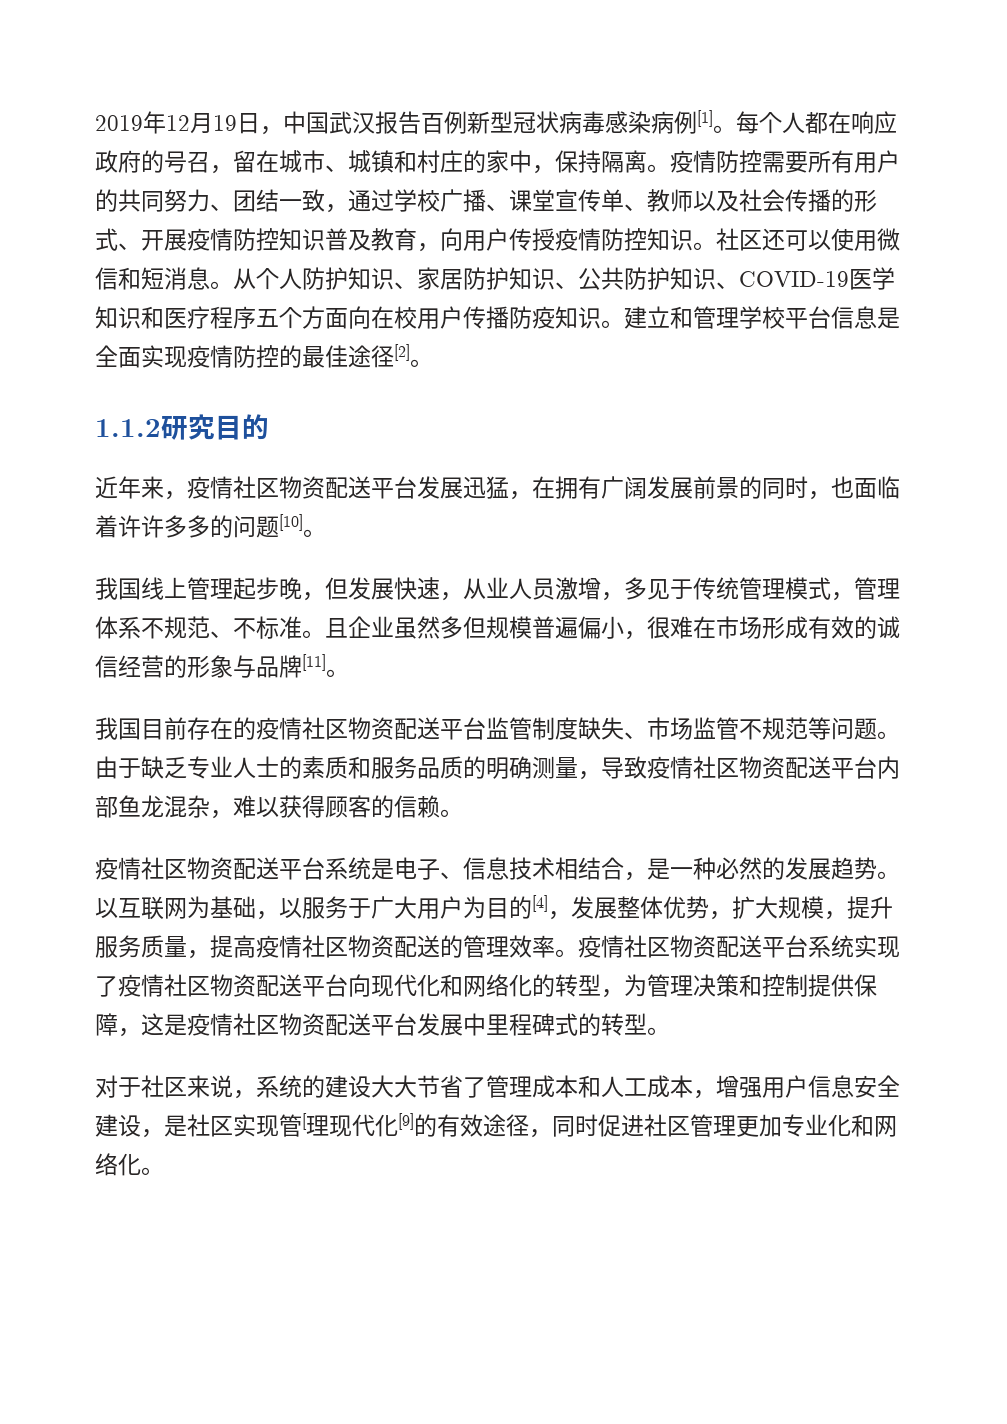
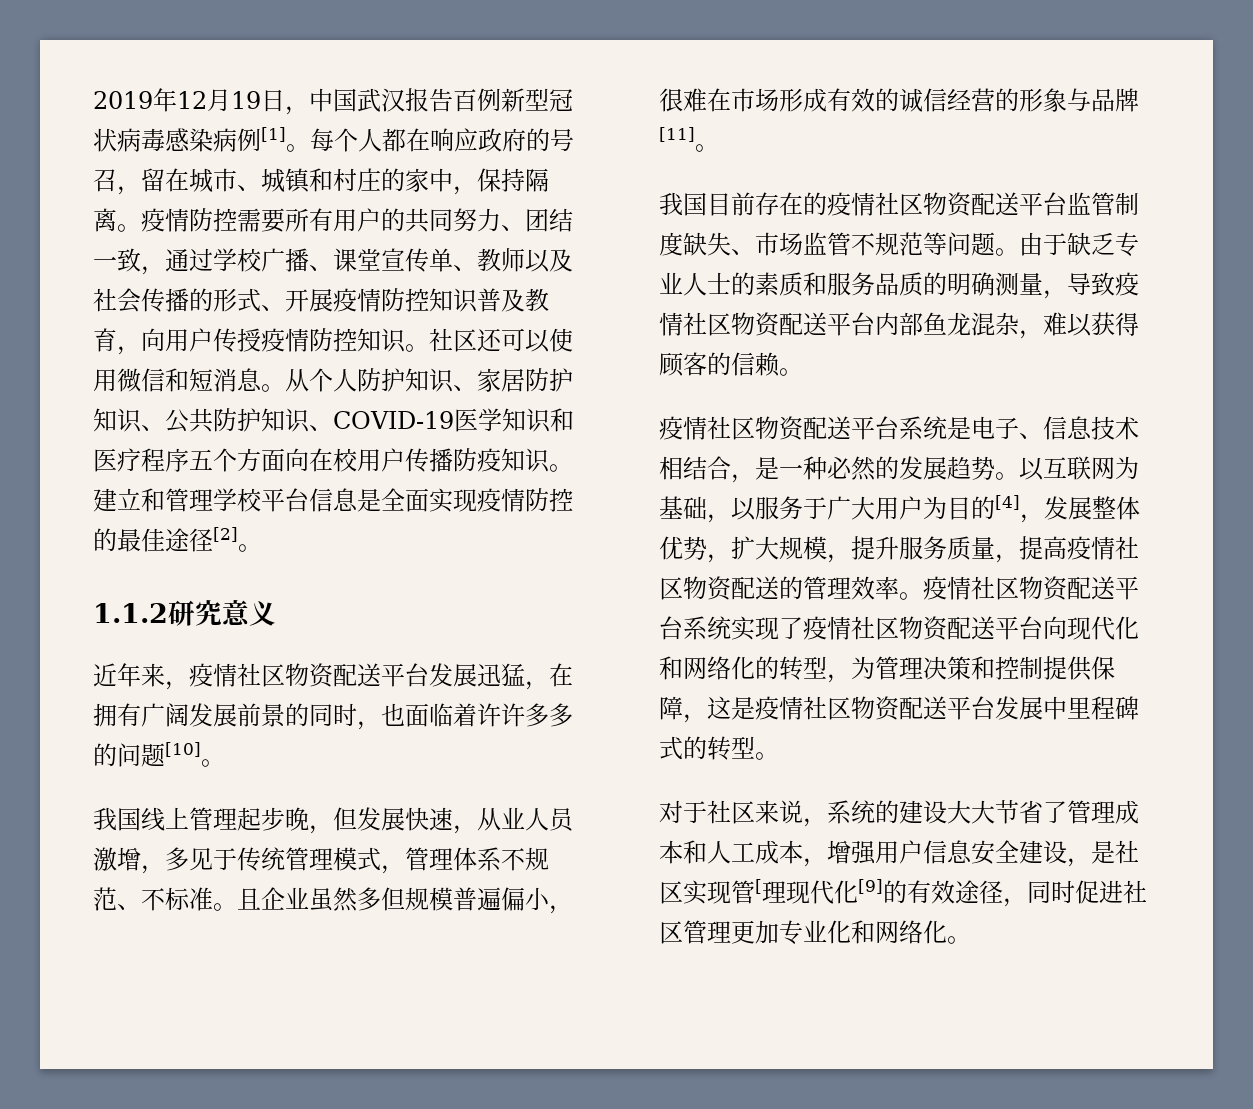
- 1.1.2研究目的
+ 1.1.2研究意义

